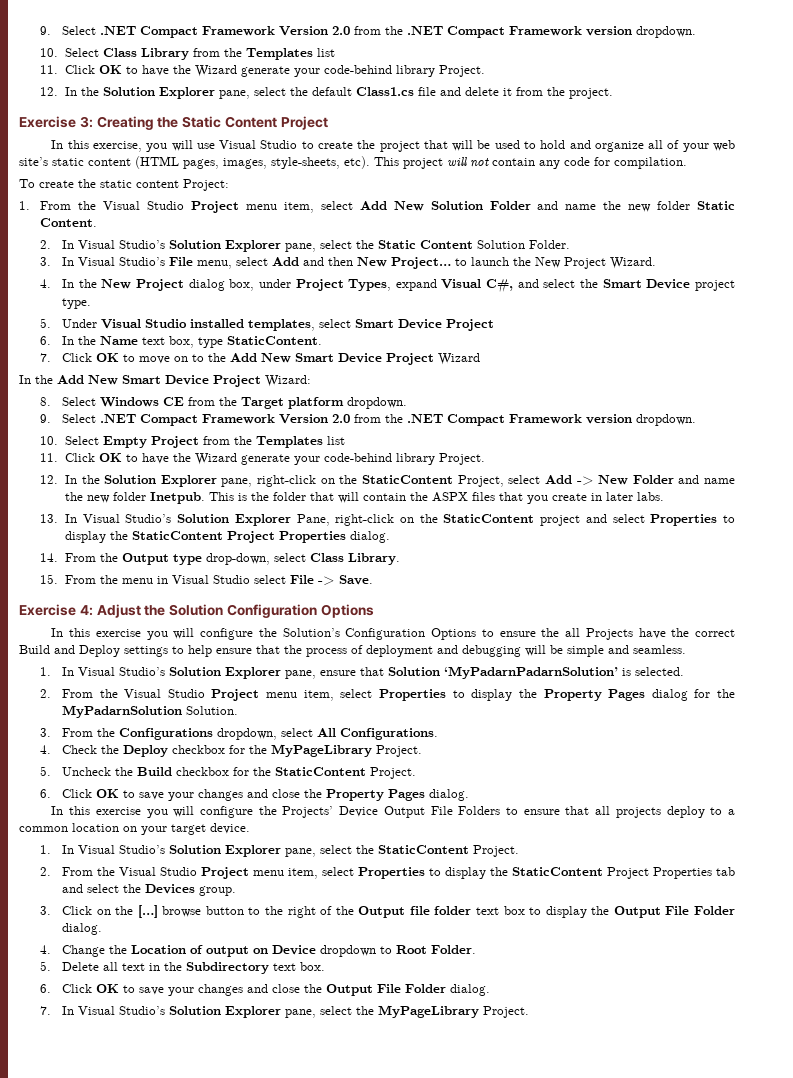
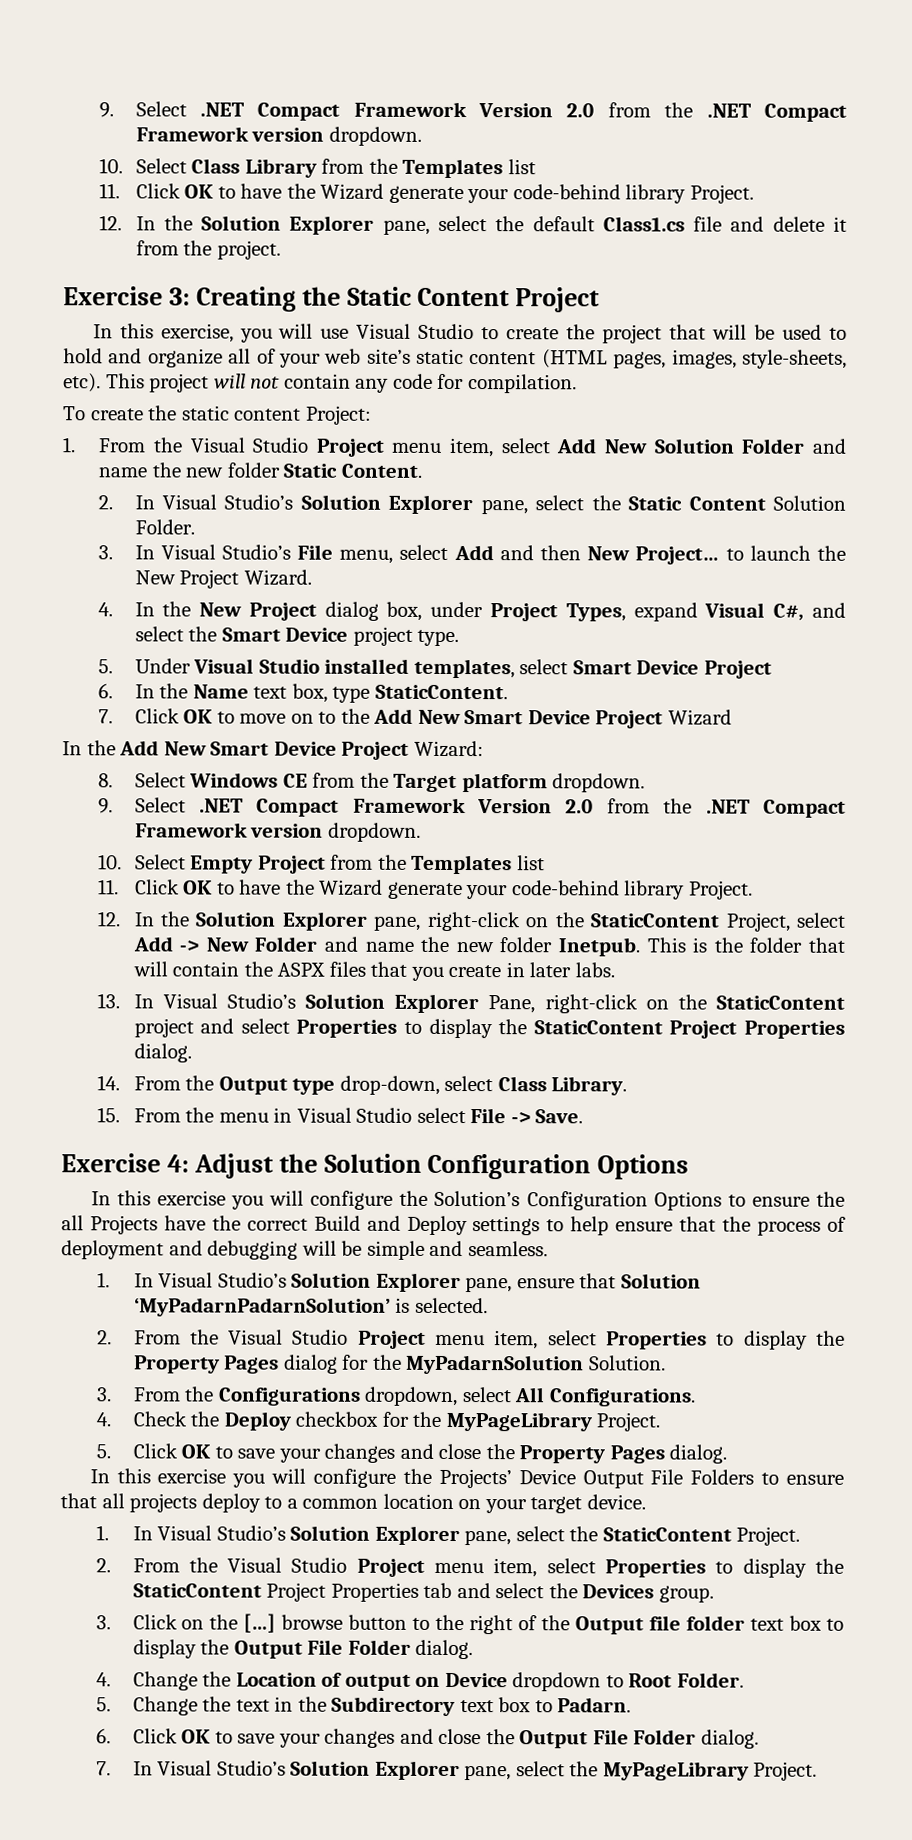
- 5. Uncheck the Build checkbox for the StaticContent Project.
- 6. Click OK to save your changes and close the Property Pages dialog.
+ 5. Click OK to save your changes and close the Property Pages dialog.
- 5. Delete all text in the Subdirectory text box.
+ 5. Change the text in the Subdirectory text box to Padarn.

